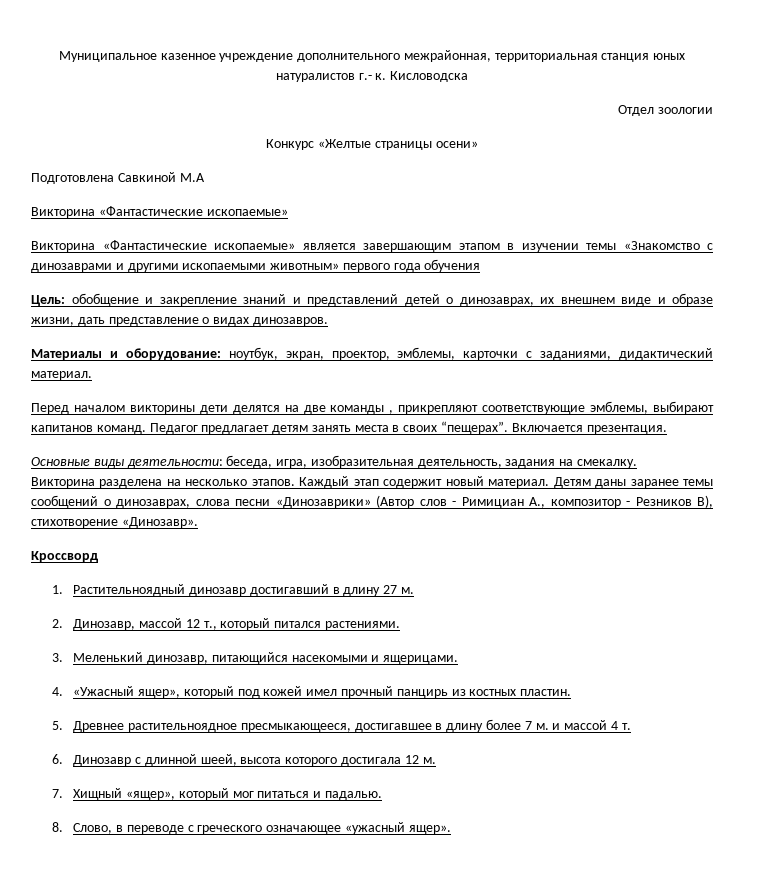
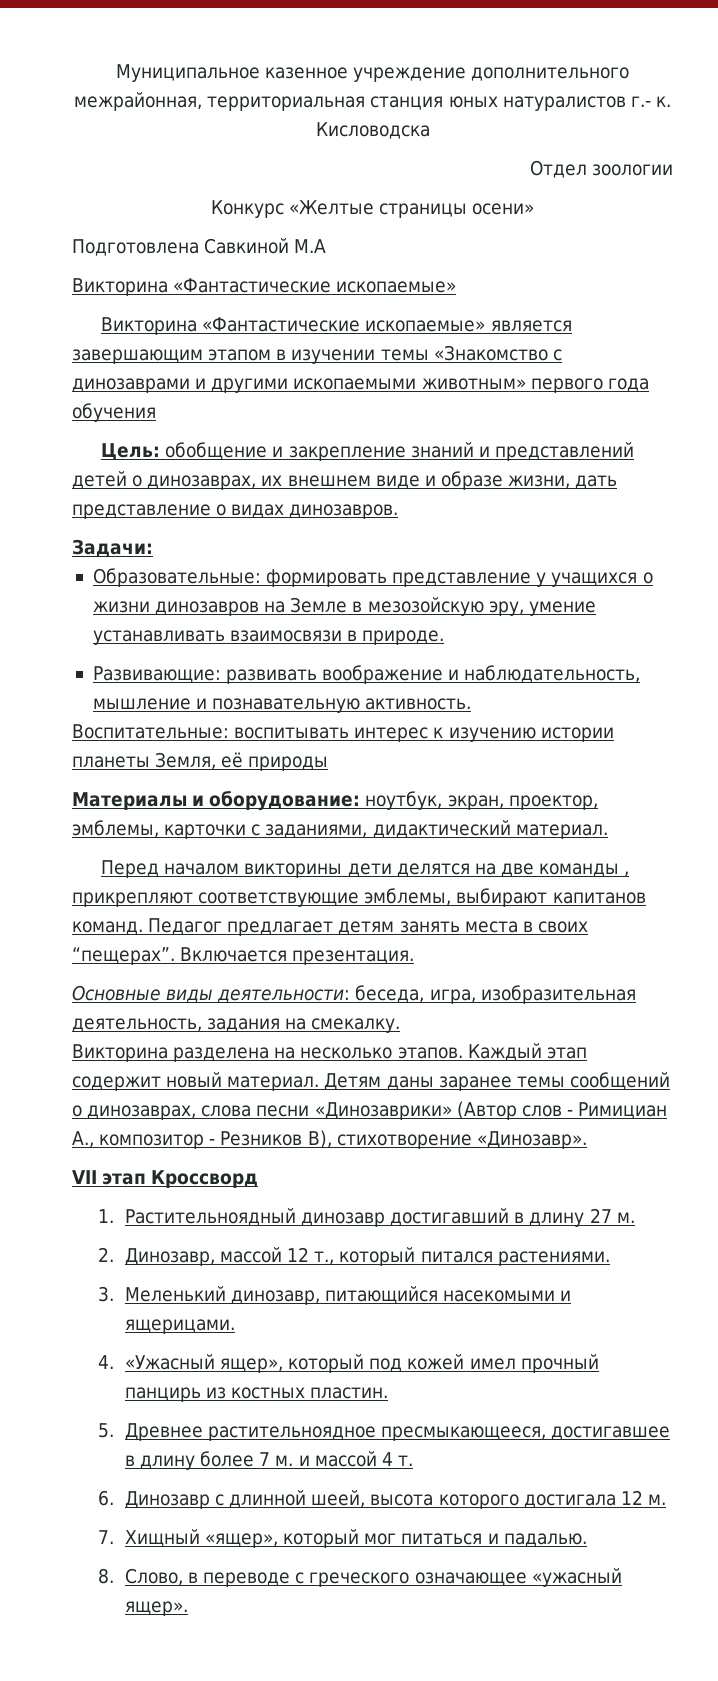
+ Задачи:
+ Образовательные: формировать представление у учащихся о жизни динозавров на Земле в мезозойскую эру, умение устанавливать взаимосвязи в природе.
+ Развивающие: развивать воображение и наблюдательность, мышление и познавательную активность.
+ Воспитательные: воспитывать интерес к изучению истории планеты Земля, её природы
- Кроссворд
+ VII этап Кроссворд

